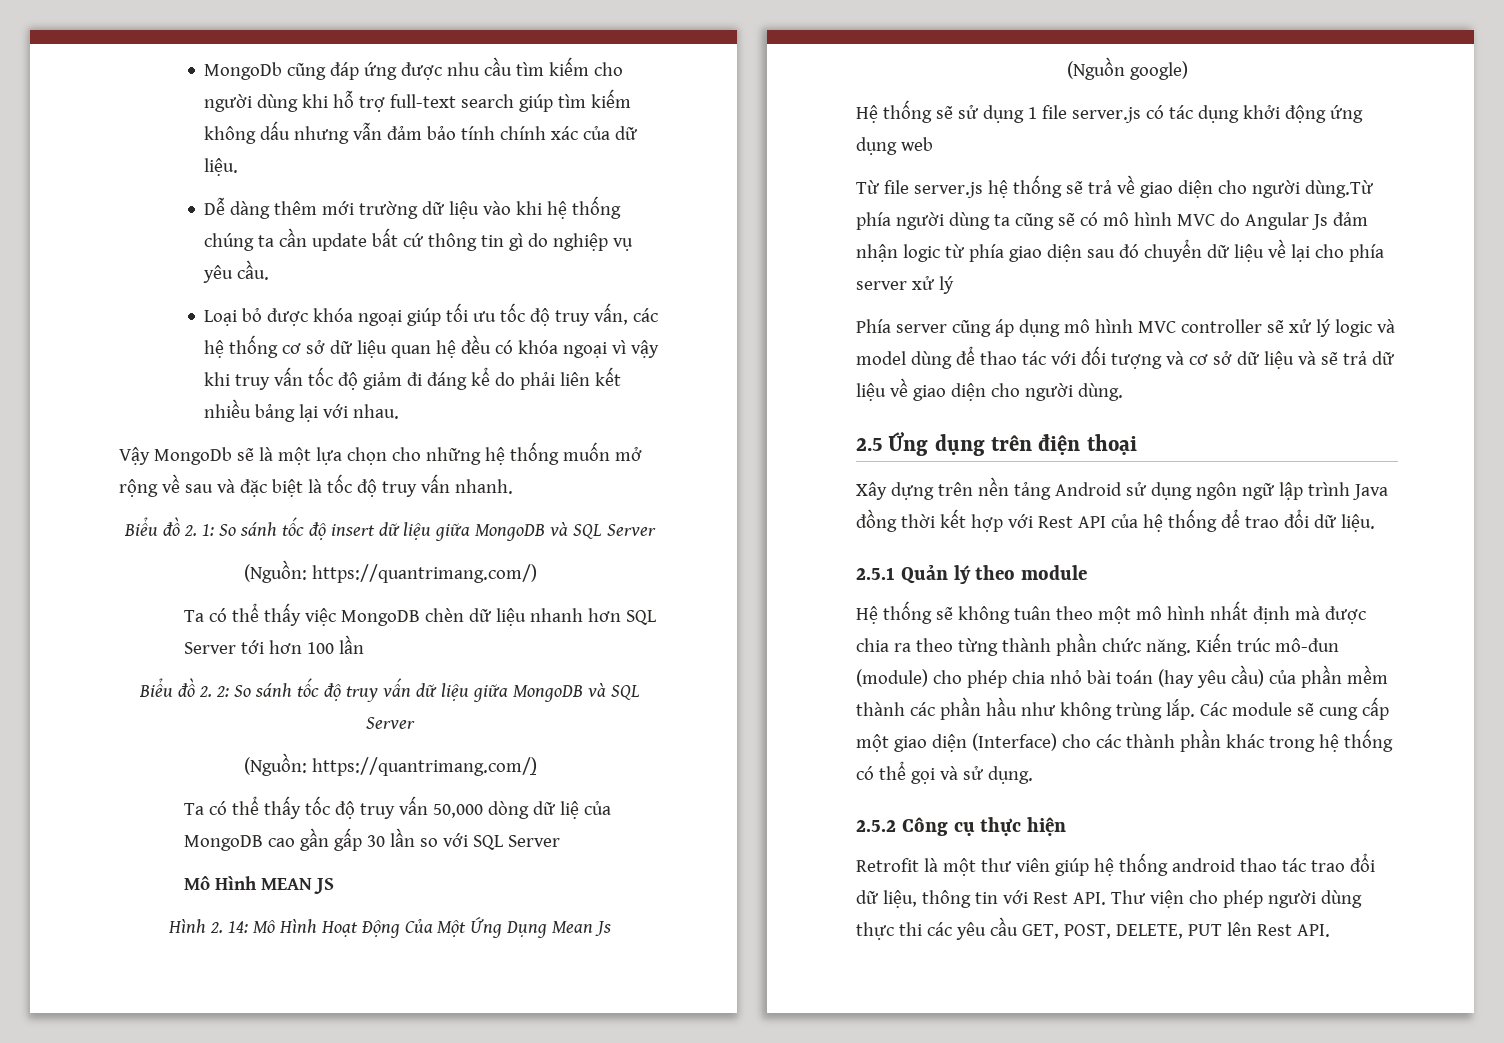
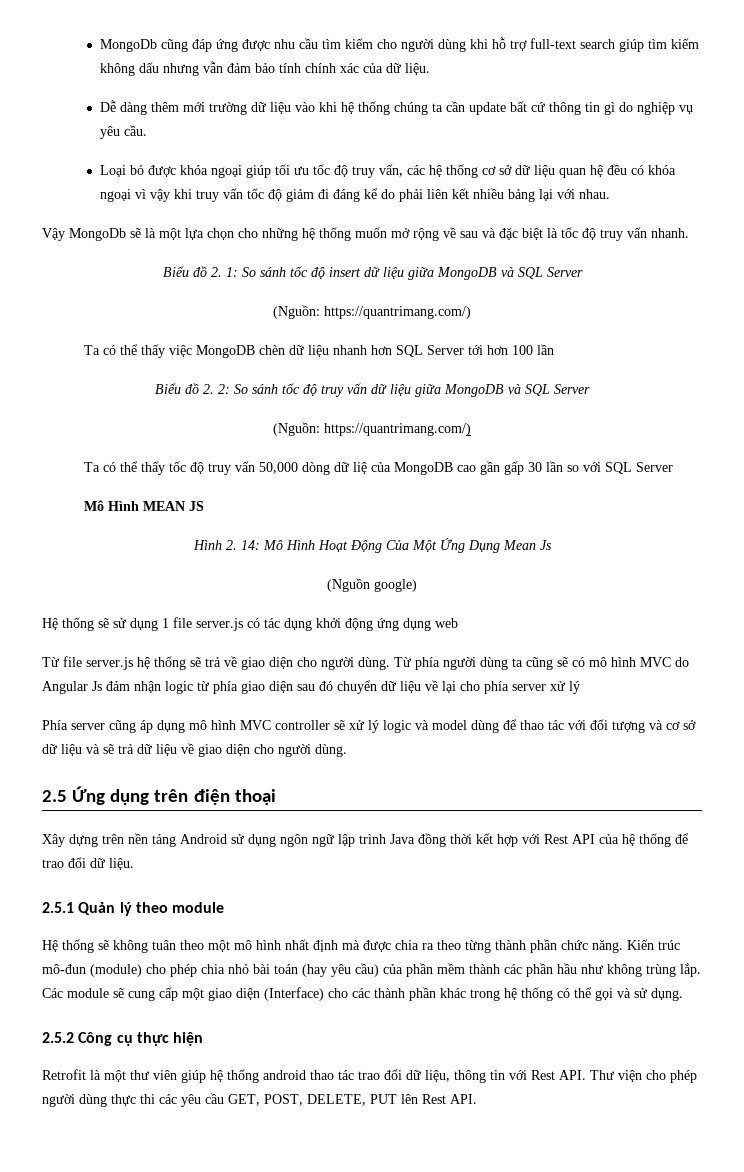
- Từ file server.js hệ thống sẽ trả về giao diện cho người dùng.Từ phía người dùng ta cũng sẽ có mô hình MVC do Angular Js đảm nhận logic từ phía giao diện sau đó chuyển dữ liệu về lại cho phía server xử lý
+ Từ file server.js hệ thống sẽ trả về giao diện cho người dùng. Từ phía người dùng ta cũng sẽ có mô hình MVC do Angular Js đảm nhận logic từ phía giao diện sau đó chuyển dữ liệu về lại cho phía server xử lý

